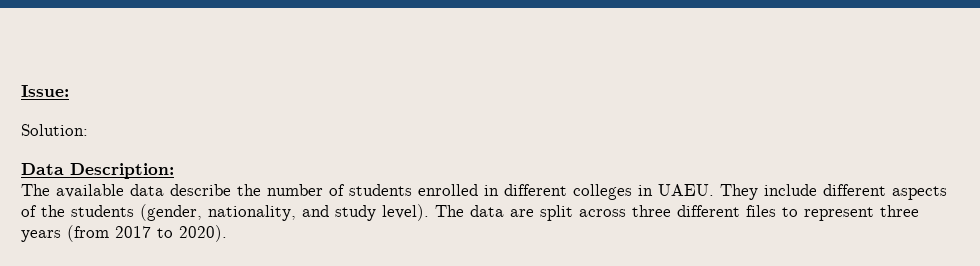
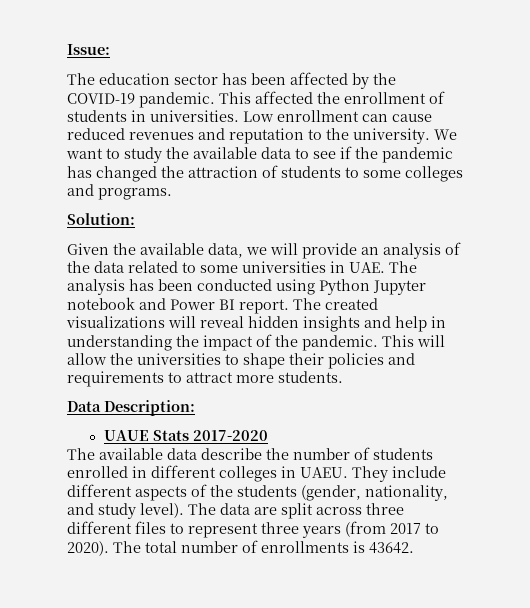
+ The education sector has been affected by the COVID-19 pandemic. This affected the enrollment of students in universities. Low enrollment can cause reduced revenues and reputation to the university. We want to study the available data to see if the pandemic has changed the attraction of students to some colleges and programs.
  Solution:
+ Given the available data, we will provide an analysis of the data related to some universities in UAE. The analysis has been conducted using Python Jupyter notebook and Power BI report. The created visualizations will reveal hidden insights and help in understanding the impact of the pandemic. This will allow the universities to shape their policies and requirements to attract more students.
+ UAUE Stats 2017-2020
+ The total number of enrollments is 43642.

